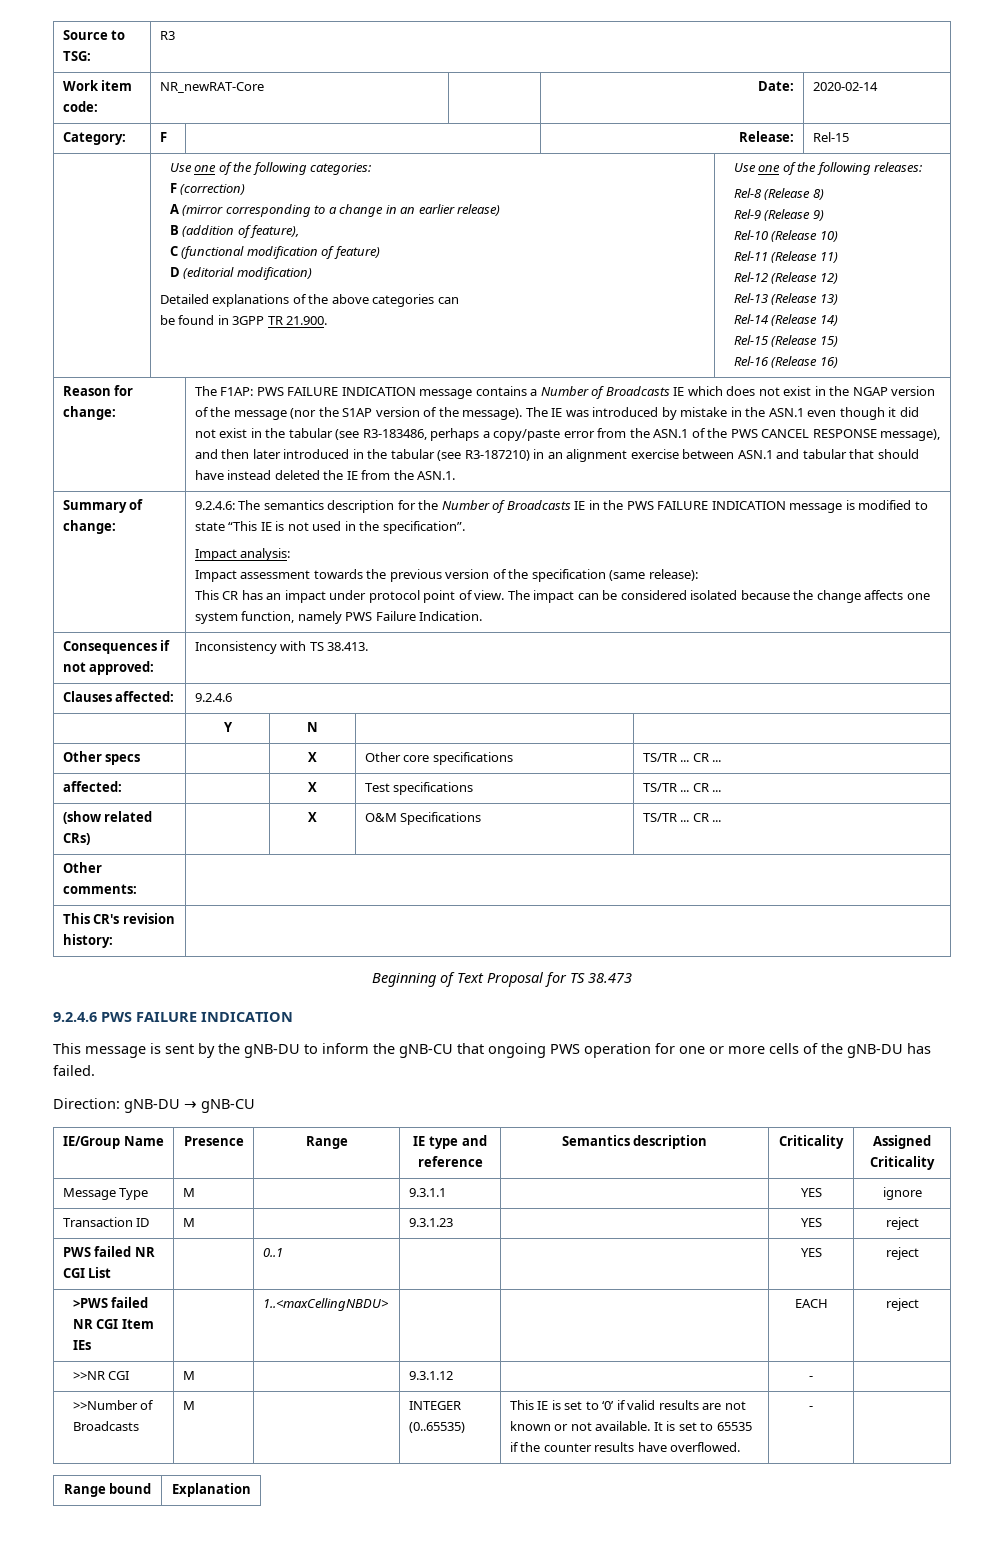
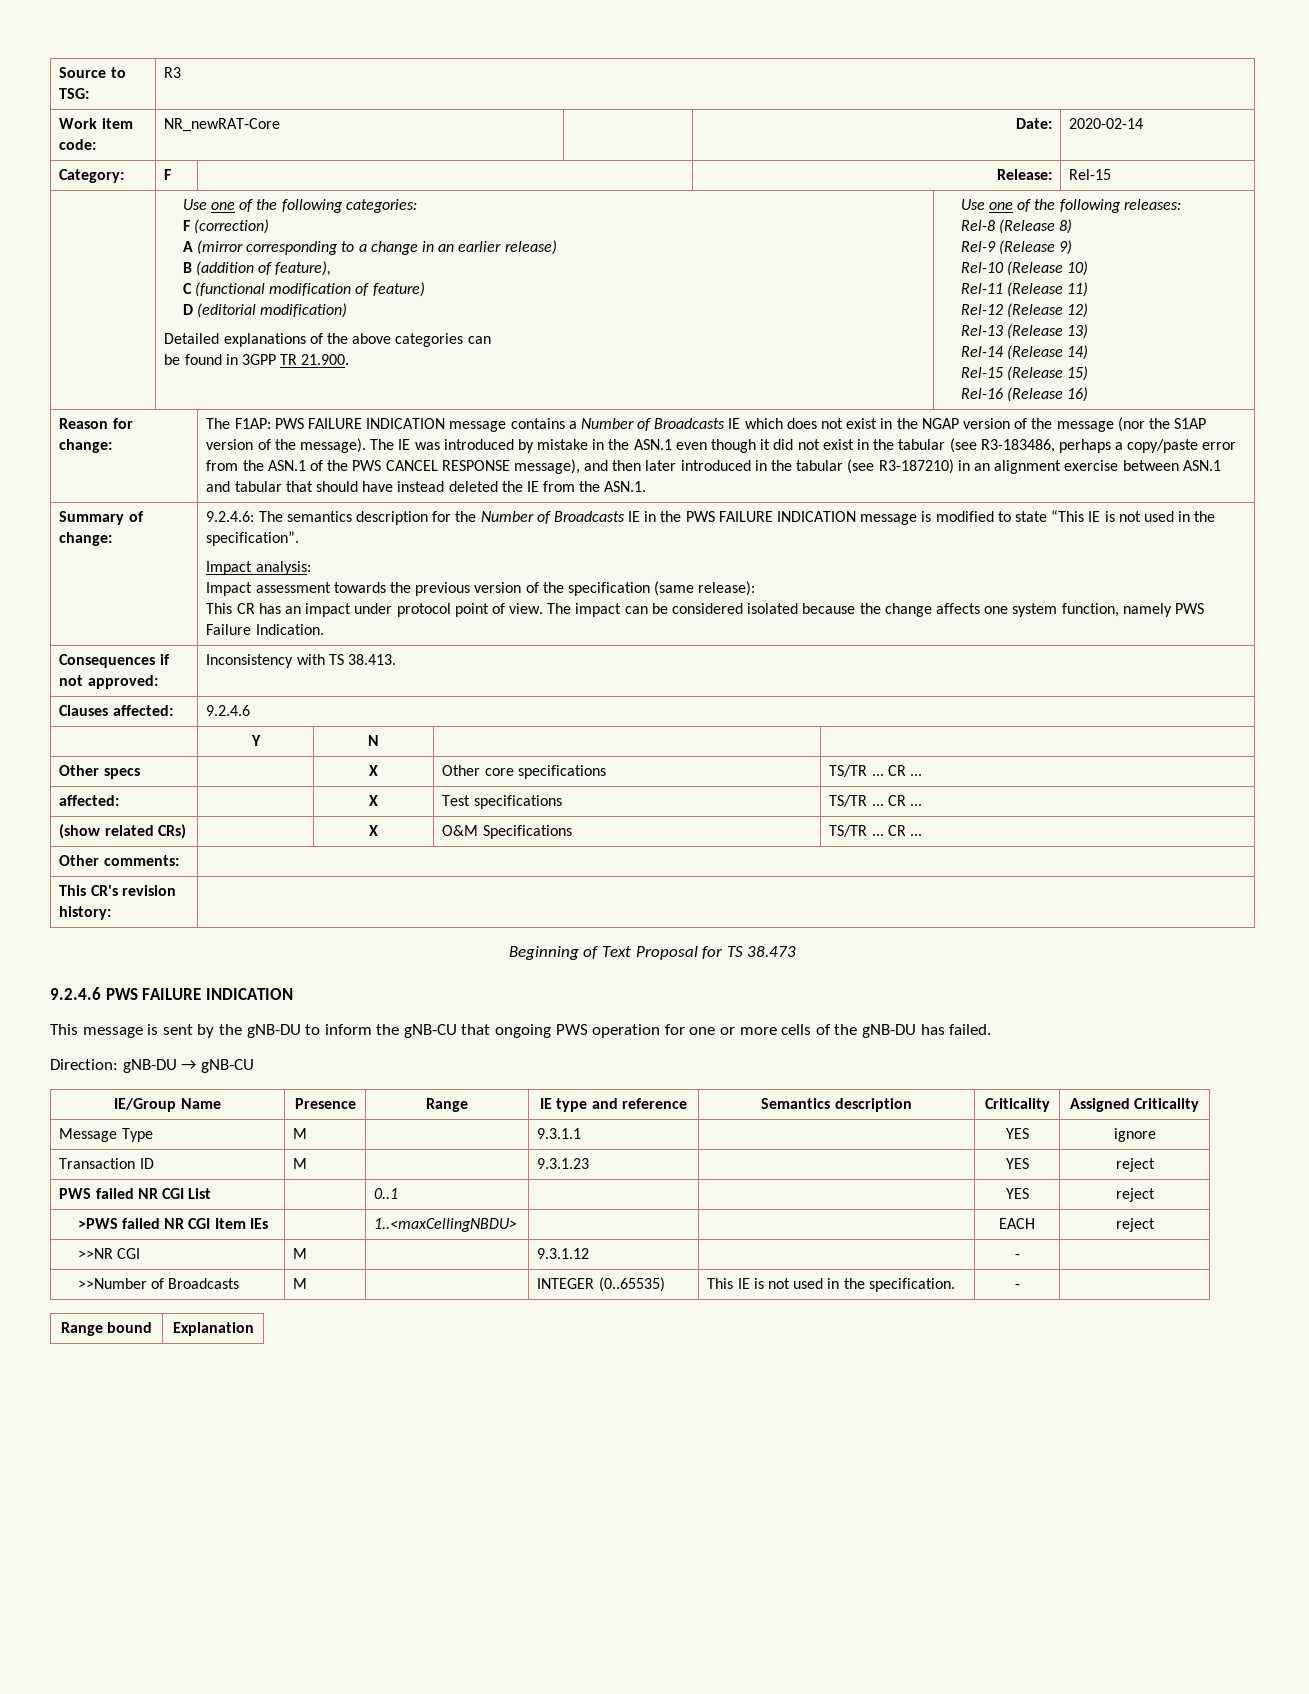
- >>Number of Broadcasts | M | | INTEGER (0..65535) | This IE is set to ‘0’ if valid results are not known or not available. It is set to 65535 if the counter results have overflowed. | - |
+ >>Number of Broadcasts | M | | INTEGER (0..65535) | This IE is not used in the specification. | - |

